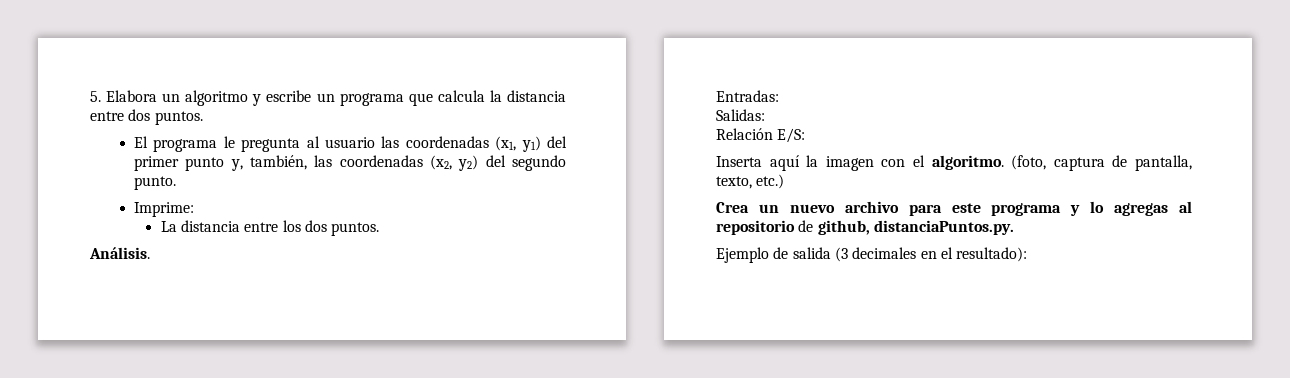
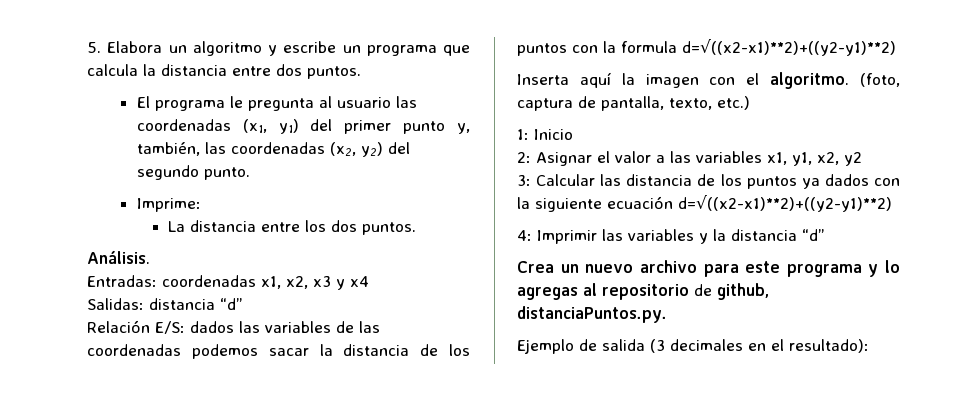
- Entradas:
+ Entradas: coordenadas x1, x2, x3 y x4
- Salidas:
+ Salidas: distancia “d”
- Relación E/S:
+ Relación E/S: dados las variables de las coordenadas podemos sacar la distancia de los puntos con la formula d=√((x2-x1)**2)+((y2-y1)**2)
+ 1: Inicio
+ 2: Asignar el valor a las variables x1, y1, x2, y2
+ 3: Calcular las distancia de los puntos ya dados con la siguiente ecuación d=√((x2-x1)**2)+((y2-y1)**2)
+ 4: Imprimir las variables y la distancia “d”

